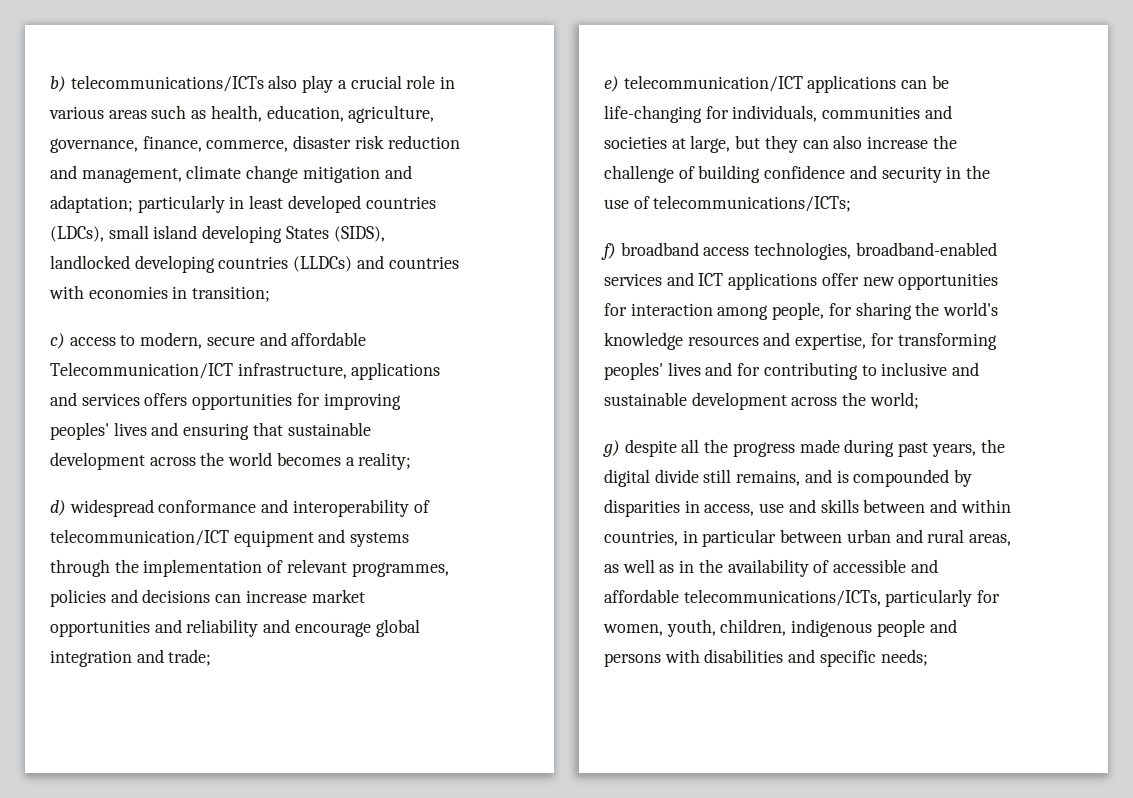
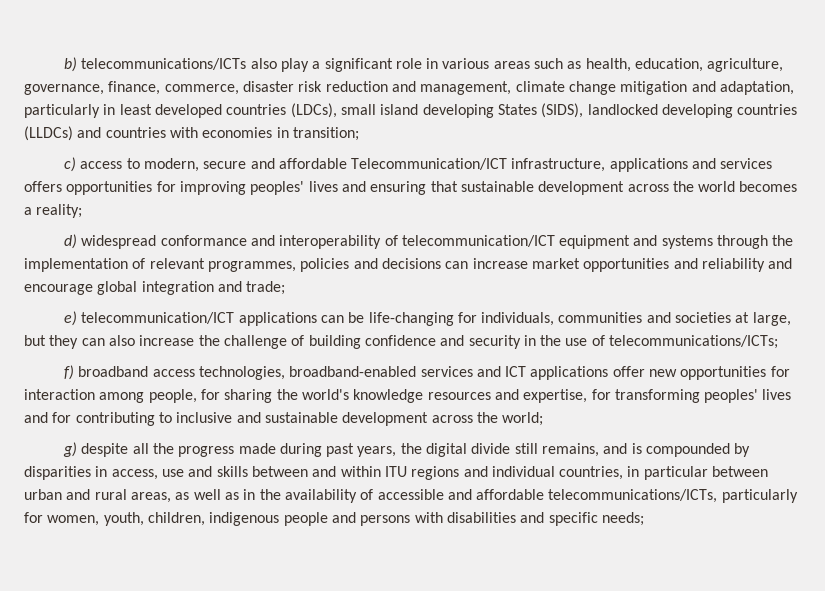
- b) telecommunications/ICTs also play a crucial role in various areas such as health, education, agriculture, governance, finance, commerce, disaster risk reduction and management, climate change mitigation and adaptation; particularly in least developed countries (LDCs), small island developing States (SIDS), landlocked developing countries (LLDCs) and countries with economies in transition;
+ b) telecommunications/ICTs also play a significant role in various areas such as health, education, agriculture, governance, finance, commerce, disaster risk reduction and management, climate change mitigation and adaptation, particularly in least developed countries (LDCs), small island developing States (SIDS), landlocked developing countries (LLDCs) and countries with economies in transition;
- g) despite all the progress made during past years, the digital divide still remains, and is compounded by disparities in access, use and skills between and within countries, in particular between urban and rural areas, as well as in the availability of accessible and affordable telecommunications/ICTs, particularly for women, youth, children, indigenous people and persons with disabilities and specific needs;
+ g) despite all the progress made during past years, the digital divide still remains, and is compounded by disparities in access, use and skills between and within ITU regions and individual countries, in particular between urban and rural areas, as well as in the availability of accessible and affordable telecommunications/ICTs, particularly for women, youth, children, indigenous people and persons with disabilities and specific needs;

